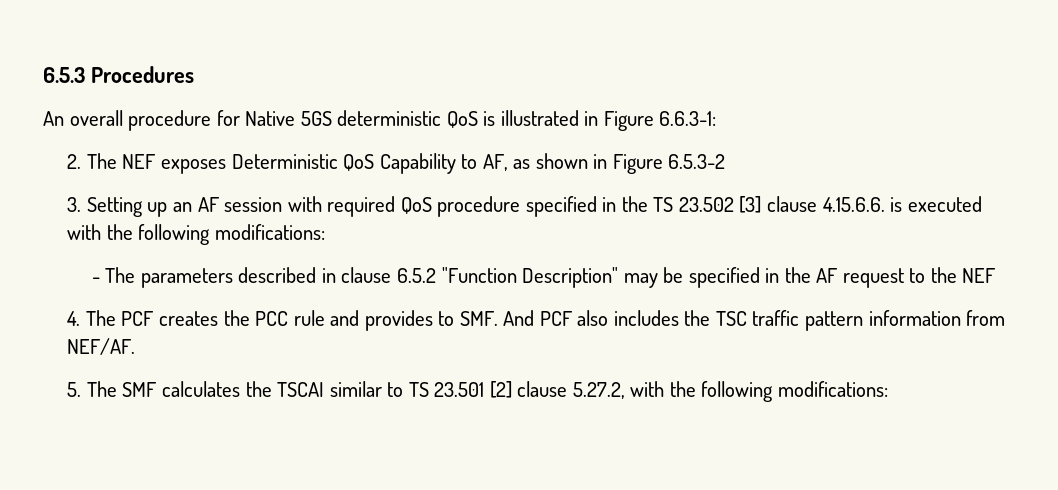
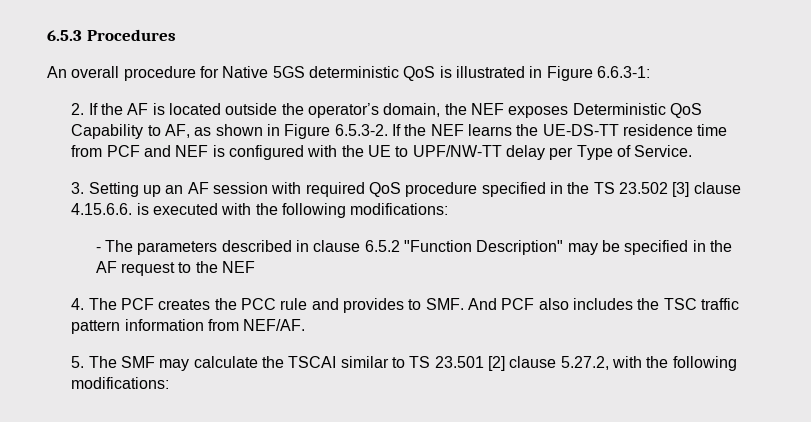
- 2. The NEF exposes Deterministic QoS Capability to AF, as shown in Figure 6.5.3-2
+ 2. If the AF is located outside the operator’s domain, the NEF exposes Deterministic QoS Capability to AF, as shown in Figure 6.5.3-2. If the NEF learns the UE-DS-TT residence time from PCF and NEF is configured with the UE to UPF/NW-TT delay per Type of Service.
- 5. The SMF calculates the TSCAI similar to TS 23.501 [2] clause 5.27.2, with the following modifications:
+ 5. The SMF may calculate the TSCAI similar to TS 23.501 [2] clause 5.27.2, with the following modifications:

